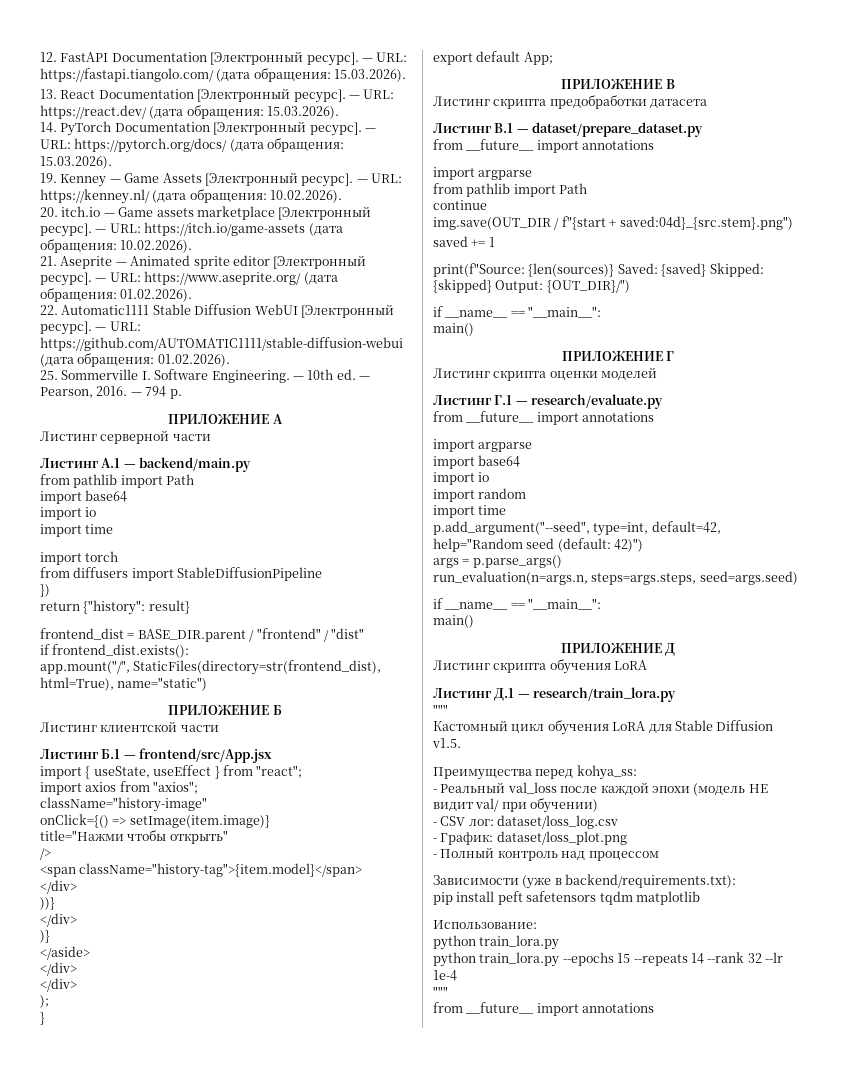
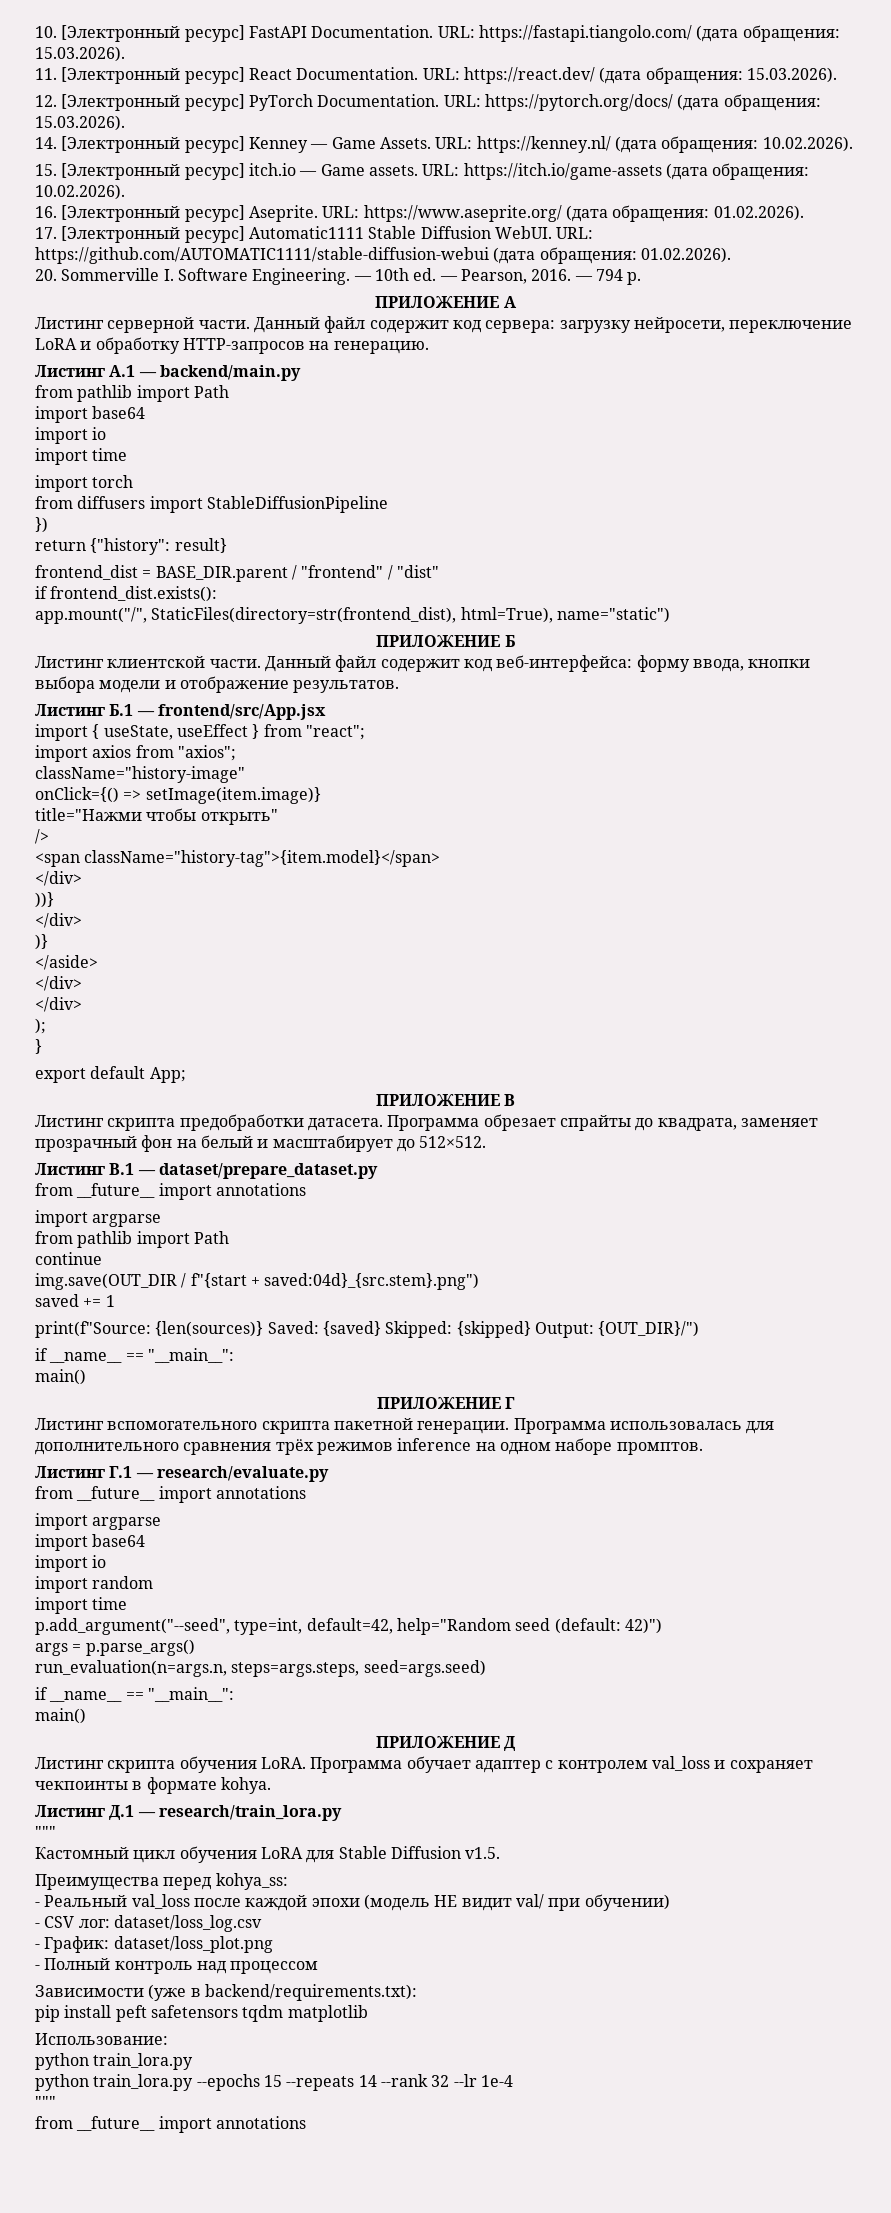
- 12. FastAPI Documentation [Электронный ресурс]. — URL: https://fastapi.tiangolo.com/ (дата обращения: 15.03.2026).
+ 10. [Электронный ресурс] FastAPI Documentation. URL: https://fastapi.tiangolo.com/ (дата обращения: 15.03.2026).
- 13. React Documentation [Электронный ресурс]. — URL: https://react.dev/ (дата обращения: 15.03.2026).
+ 11. [Электронный ресурс] React Documentation. URL: https://react.dev/ (дата обращения: 15.03.2026).
- 14. PyTorch Documentation [Электронный ресурс]. — URL: https://pytorch.org/docs/ (дата обращения: 15.03.2026).
+ 12. [Электронный ресурс] PyTorch Documentation. URL: https://pytorch.org/docs/ (дата обращения: 15.03.2026).
- 19. Kenney — Game Assets [Электронный ресурс]. — URL: https://kenney.nl/ (дата обращения: 10.02.2026).
+ 14. [Электронный ресурс] Kenney — Game Assets. URL: https://kenney.nl/ (дата обращения: 10.02.2026).
- 20. itch.io — Game assets marketplace [Электронный ресурс]. — URL: https://itch.io/game-assets (дата обращения: 10.02.2026).
+ 15. [Электронный ресурс] itch.io — Game assets. URL: https://itch.io/game-assets (дата обращения: 10.02.2026).
- 21. Aseprite — Animated sprite editor [Электронный ресурс]. — URL: https://www.aseprite.org/ (дата обращения: 01.02.2026).
+ 16. [Электронный ресурс] Aseprite. URL: https://www.aseprite.org/ (дата обращения: 01.02.2026).
- 22. Automatic1111 Stable Diffusion WebUI [Электронный ресурс]. — URL: https://github.com/AUTOMATIC1111/stable-diffusion-webui (дата обращения: 01.02.2026).
+ 17. [Электронный ресурс] Automatic1111 Stable Diffusion WebUI. URL: https://github.com/AUTOMATIC1111/stable-diffusion-webui (дата обращения: 01.02.2026).
- 25. Sommerville I. Software Engineering.
+ 20. Sommerville I. Software Engineering.
- Листинг серверной части
+ Листинг серверной части. Данный файл содержит код сервера: загрузку нейросети, переключение LoRA и обработку HTTP-запросов на генерацию.
- Листинг клиентской части
+ Листинг клиентской части. Данный файл содержит код веб-интерфейса: форму ввода, кнопки выбора модели и отображение результатов.
- Листинг скрипта предобработки датасета
+ Листинг скрипта предобработки датасета. Программа обрезает спрайты до квадрата, заменяет прозрачный фон на белый и масштабирует до 512×512.
- Листинг скрипта оценки моделей
+ Листинг вспомогательного скрипта пакетной генерации. Программа использовалась для дополнительного сравнения трёх режимов inference на одном наборе промптов.
- Листинг скрипта обучения LoRA
+ Листинг скрипта обучения LoRA. Программа обучает адаптер с контролем val_loss и сохраняет чекпоинты в формате kohya.

